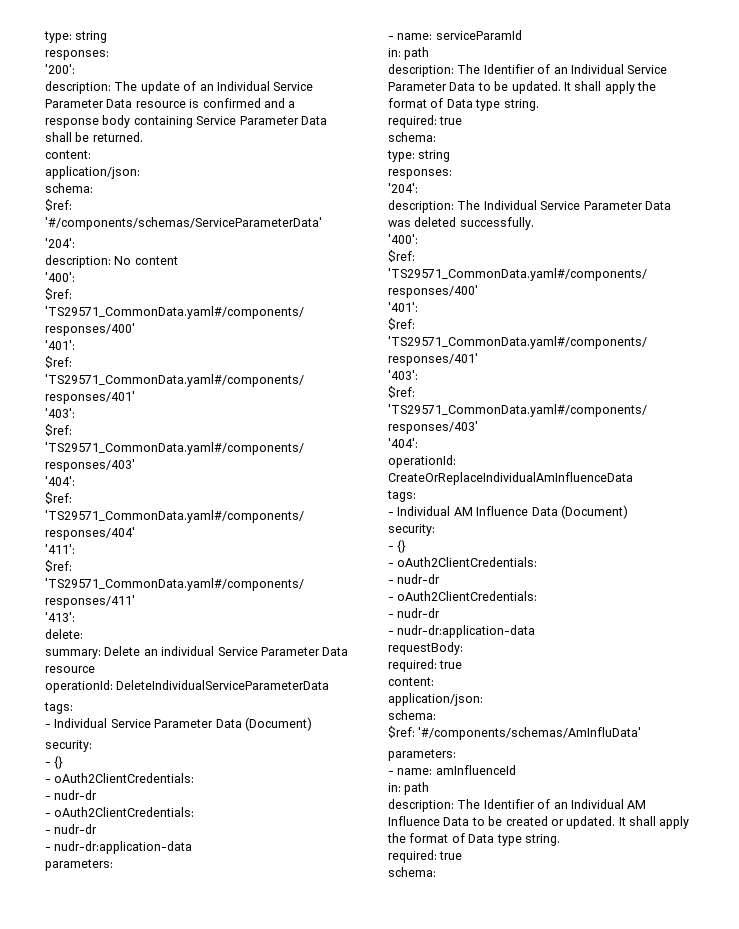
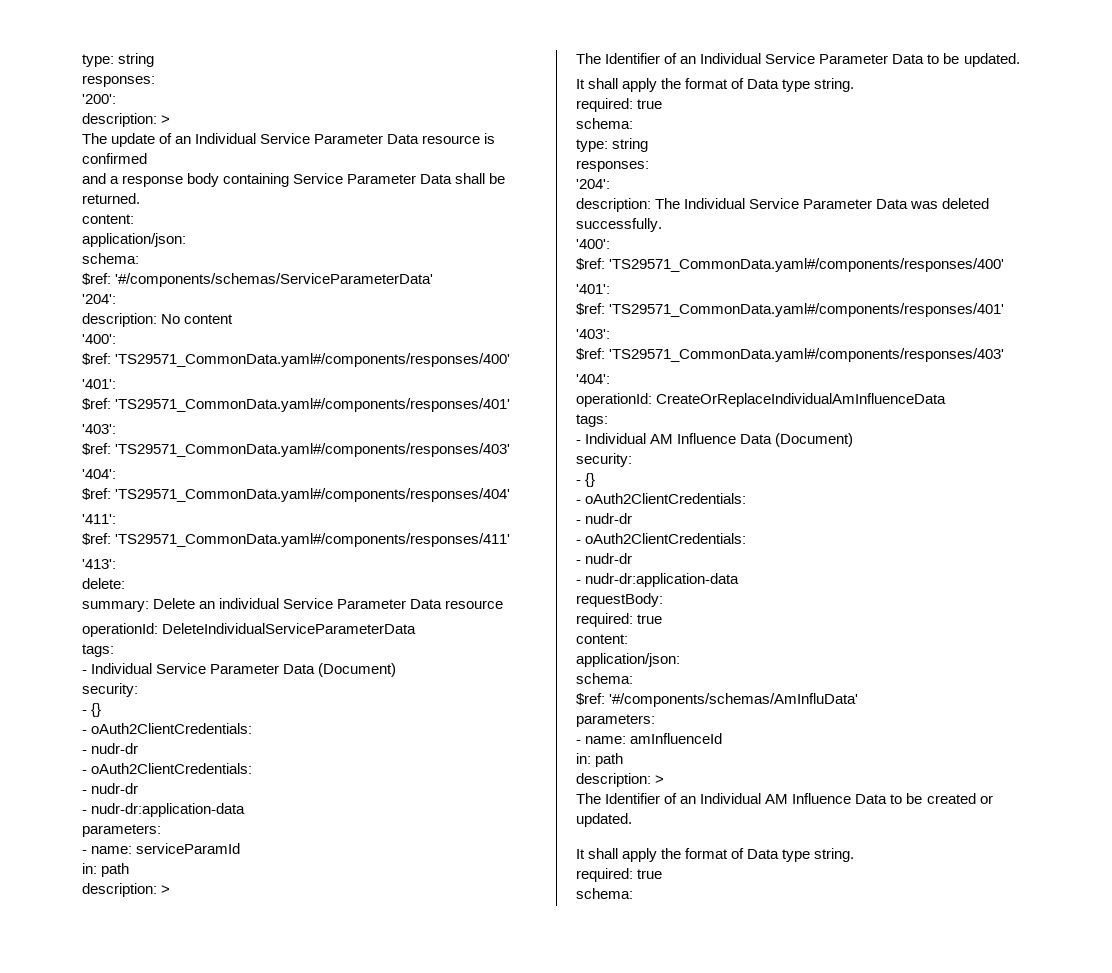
  '200':
- description: The update of an Individual Service Parameter Data resource is confirmed and a response body containing Service Parameter Data shall be returned.
+ description: >
+ The update of an Individual Service Parameter Data resource is confirmed
+ and a response body containing Service Parameter Data shall be returned.
  - name: serviceParamId
  in: path
- description: The Identifier of an Individual Service Parameter Data to be updated. It shall apply the format of Data type string.
+ description: >
+ The Identifier of an Individual Service Parameter Data to be updated.
+ It shall apply the format of Data type string.
  - name: amInfluenceId
  in: path
- description: The Identifier of an Individual AM Influence Data to be created or updated. It shall apply the format of Data type string.
+ description: >
+ The Identifier of an Individual AM Influence Data to be created or updated.
+ It shall apply the format of Data type string.

